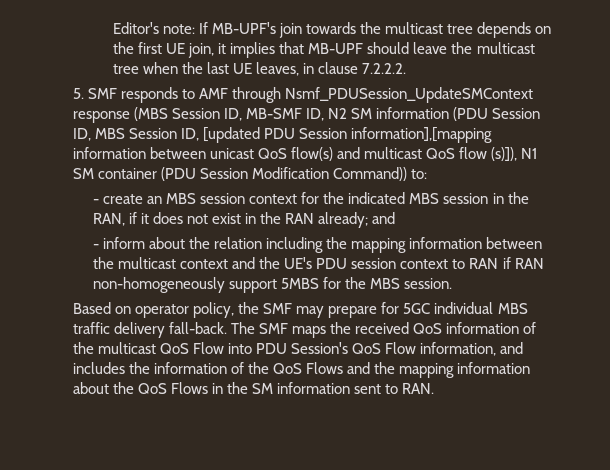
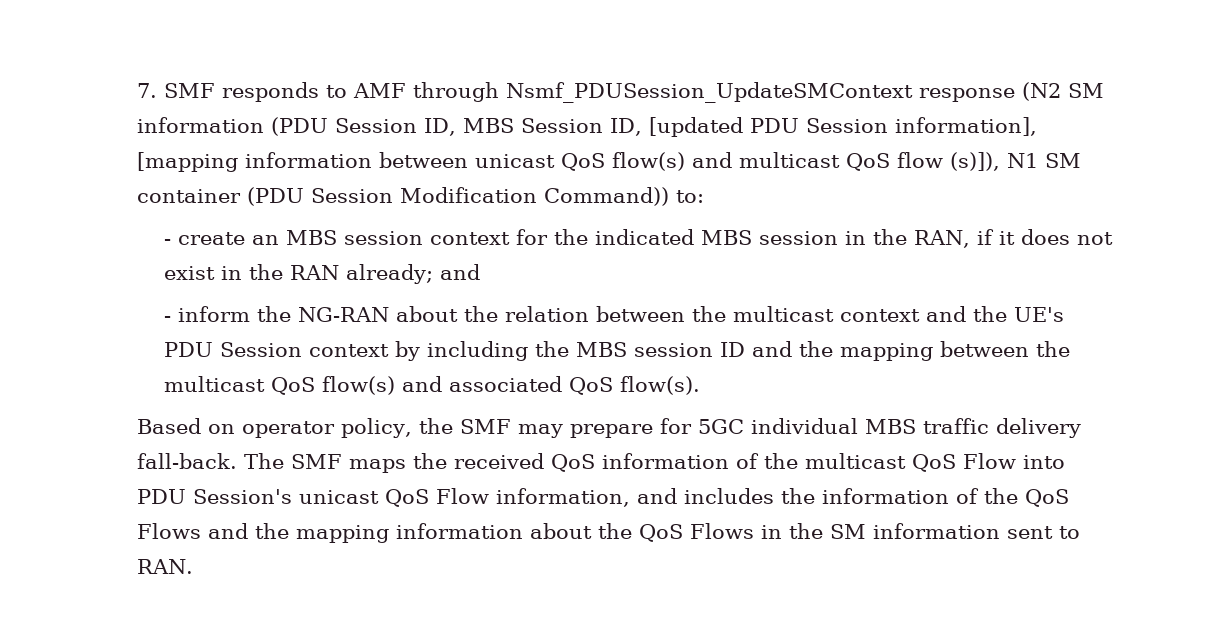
- Editor's note: If MB-UPF's join towards the multicast tree depends on the first UE join, it implies that MB-UPF should leave the multicast tree when the last UE leaves, in clause 7.2.2.2.
- 5. SMF responds to AMF through Nsmf_PDUSession_UpdateSMContext response (MBS Session ID, MB-SMF ID, N2 SM information (PDU Session ID, MBS Session ID, [updated PDU Session information],[mapping information between unicast QoS flow(s) and multicast QoS flow (s)]), N1 SM container (PDU Session Modification Command)) to:
+ 7. SMF responds to AMF through Nsmf_PDUSession_UpdateSMContext response (N2 SM information (PDU Session ID, MBS Session ID, [updated PDU Session information], [mapping information between unicast QoS flow(s) and multicast QoS flow (s)]), N1 SM container (PDU Session Modification Command)) to:
- - inform about the relation including the mapping information between the multicast context and the UE's PDU session context to RAN if RAN non-homogeneously support 5MBS for the MBS session.
+ - inform the NG-RAN about the relation between the multicast context and the UE's PDU Session context by including the MBS session ID and the mapping between the multicast QoS flow(s) and associated QoS flow(s).
- The SMF maps the received QoS information of the multicast QoS Flow into PDU Session's QoS Flow information, and includes the information of the QoS Flows and the mapping information about the QoS Flows in the SM information sent to RAN.
+ The SMF maps the received QoS information of the multicast QoS Flow into PDU Session's unicast QoS Flow information, and includes the information of the QoS Flows and the mapping information about the QoS Flows in the SM information sent to RAN.

